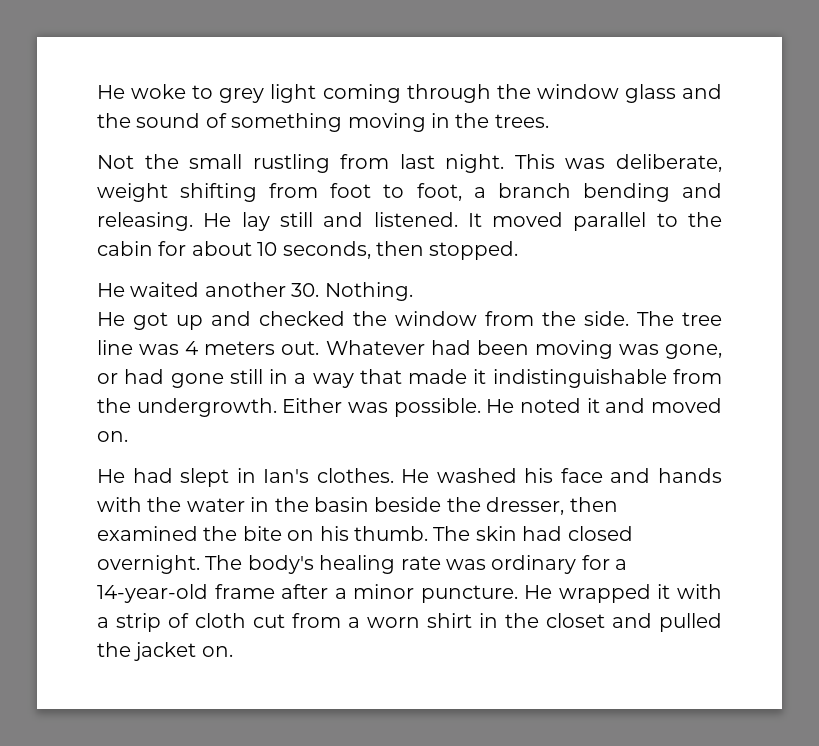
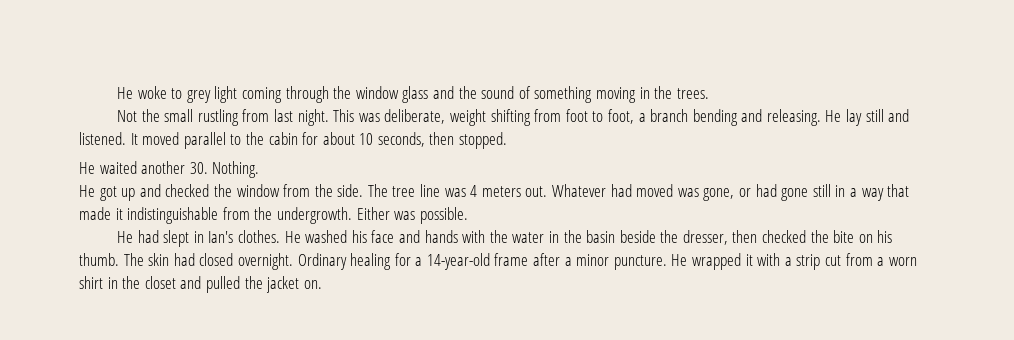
- Whatever had been moving was gone, or had gone still in a way that made it indistinguishable from the undergrowth.
+ Whatever had moved was gone, or had gone still in a way that made it indistinguishable from the undergrowth.
- He noted it and moved on.
- He washed his face and hands with the water in the basin beside the dresser, then examined the bite on his thumb.
+ He washed his face and hands with the water in the basin beside the dresser, then checked the bite on his thumb.
- The body's healing rate was ordinary for a 14-year-old frame after a minor puncture.
+ Ordinary healing for a 14-year-old frame after a minor puncture.
- He wrapped it with a strip of cloth cut from a worn shirt in the closet and pulled the jacket on.
+ He wrapped it with a strip cut from a worn shirt in the closet and pulled the jacket on.

